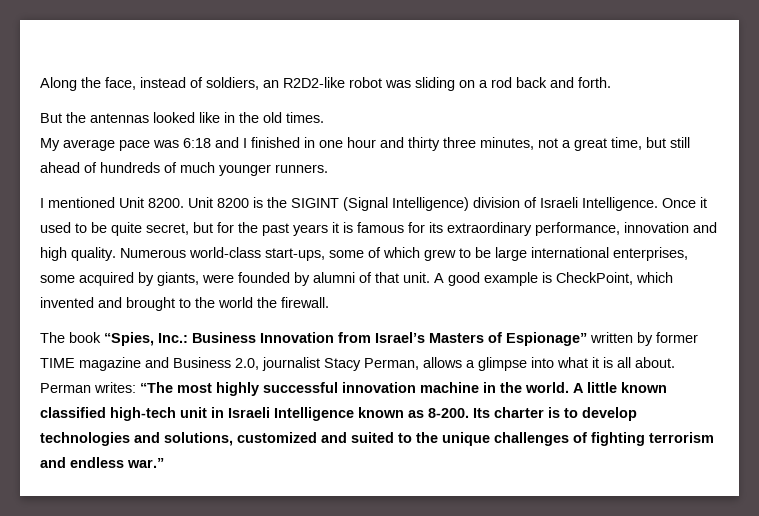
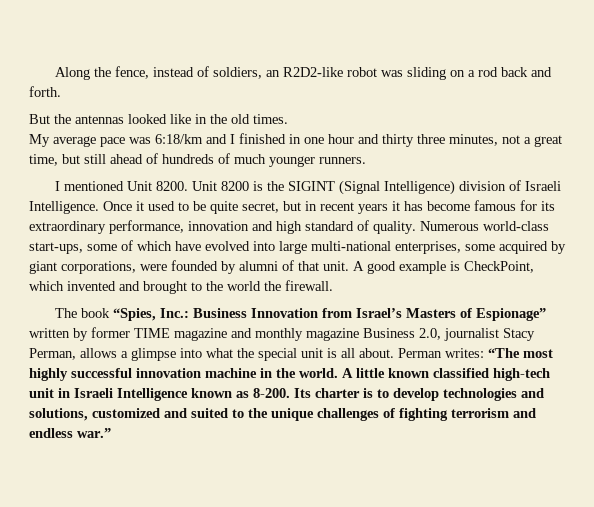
- Along the face, instead of soldiers, an R2D2-like robot was sliding on a rod back and forth.
+ Along the fence, instead of soldiers, an R2D2-like robot was sliding on a rod back and forth.
- My average pace was 6:18 and I finished in one hour and thirty three minutes, not a great time, but still ahead of hundreds of much younger runners.
+ My average pace was 6:18/km and I finished in one hour and thirty three minutes, not a great time, but still ahead of hundreds of much younger runners.
- Once it used to be quite secret, but for the past years it is famous for its extraordinary performance, innovation and high quality.
+ Once it used to be quite secret, but in recent years it has become famous for its extraordinary performance, innovation and high standard of quality.
- Numerous world-class start-ups, some of which grew to be large international enterprises, some acquired by giants, were founded by alumni of that unit.
+ Numerous world-class start-ups, some of which have evolved into large multi-national enterprises, some acquired by giant corporations, were founded by alumni of that unit.
- The book “Spies, Inc.: Business Innovation from Israel’s Masters of Espionage” written by former TIME magazine and Business 2.0, journalist Stacy Perman, allows a glimpse into what it is all about.
+ The book “Spies, Inc.: Business Innovation from Israel’s Masters of Espionage” written by former TIME magazine and monthly magazine Business 2.0, journalist Stacy Perman, allows a glimpse into what the special unit is all about.

